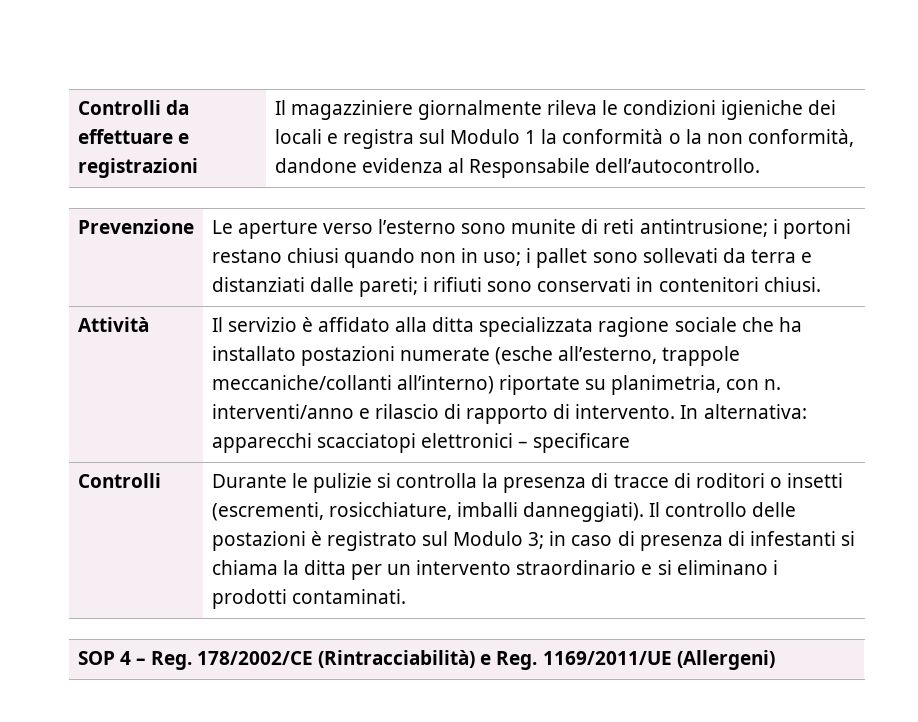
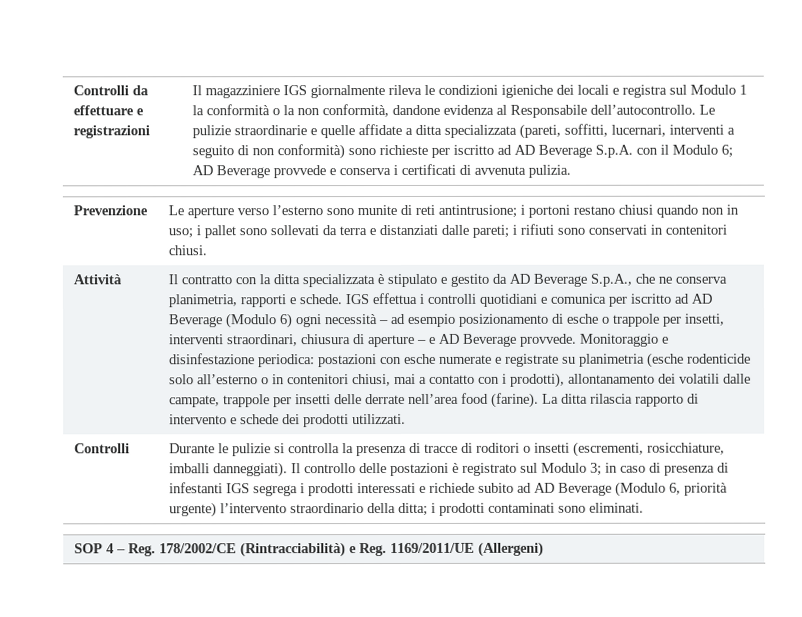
- Il magazziniere giornalmente rileva le condizioni igieniche dei locali e registra sul Modulo 1 la conformità o la non conformità, dandone evidenza al Responsabile dell’autocontrollo.
+ Il magazziniere IGS giornalmente rileva le condizioni igieniche dei locali e registra sul Modulo 1 la conformità o la non conformità, dandone evidenza al Responsabile dell’autocontrollo. Le pulizie straordinarie e quelle affidate a ditta specializzata (pareti, soffitti, lucernari, interventi a seguito di non conformità) sono richieste per iscritto ad AD Beverage S.p.A. con il Modulo 6; AD Beverage provvede e conserva i certificati di avvenuta pulizia.
- Il servizio è affidato alla ditta specializzata ragione sociale che ha installato postazioni numerate (esche all’esterno, trappole meccaniche/collanti all’interno) riportate su planimetria, con n. interventi/anno e rilascio di rapporto di intervento. In alternativa: apparecchi scacciatopi elettronici – specificare
+ Il contratto con la ditta specializzata è stipulato e gestito da AD Beverage S.p.A., che ne conserva planimetria, rapporti e schede. IGS effettua i controlli quotidiani e comunica per iscritto ad AD Beverage (Modulo 6) ogni necessità – ad esempio posizionamento di esche o trappole per insetti, interventi straordinari, chiusura di aperture – e AD Beverage provvede. Monitoraggio e disinfestazione periodica: postazioni con esche numerate e registrate su planimetria (esche rodenticide solo all’esterno o in contenitori chiusi, mai a contatto con i prodotti), allontanamento dei volatili dalle campate, trappole per insetti delle derrate nell’area food (farine). La ditta rilascia rapporto di intervento e schede dei prodotti utilizzati.
- Il controllo delle postazioni è registrato sul Modulo 3; in caso di presenza di infestanti si chiama la ditta per un intervento straordinario e si eliminano i prodotti contaminati.
+ Il controllo delle postazioni è registrato sul Modulo 3; in caso di presenza di infestanti IGS segrega i prodotti interessati e richiede subito ad AD Beverage (Modulo 6, priorità urgente) l’intervento straordinario della ditta; i prodotti contaminati sono eliminati.

